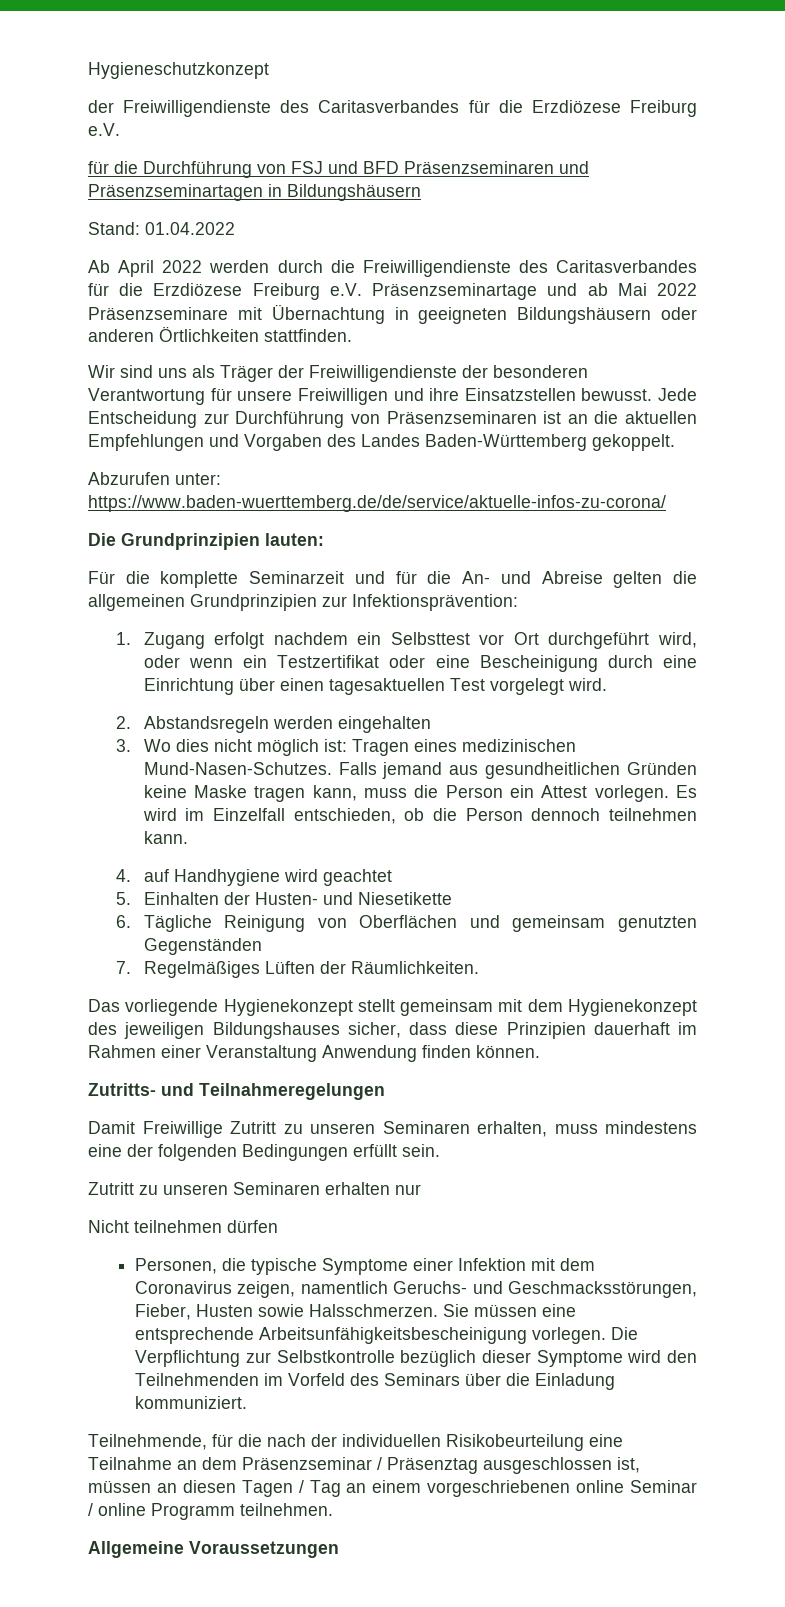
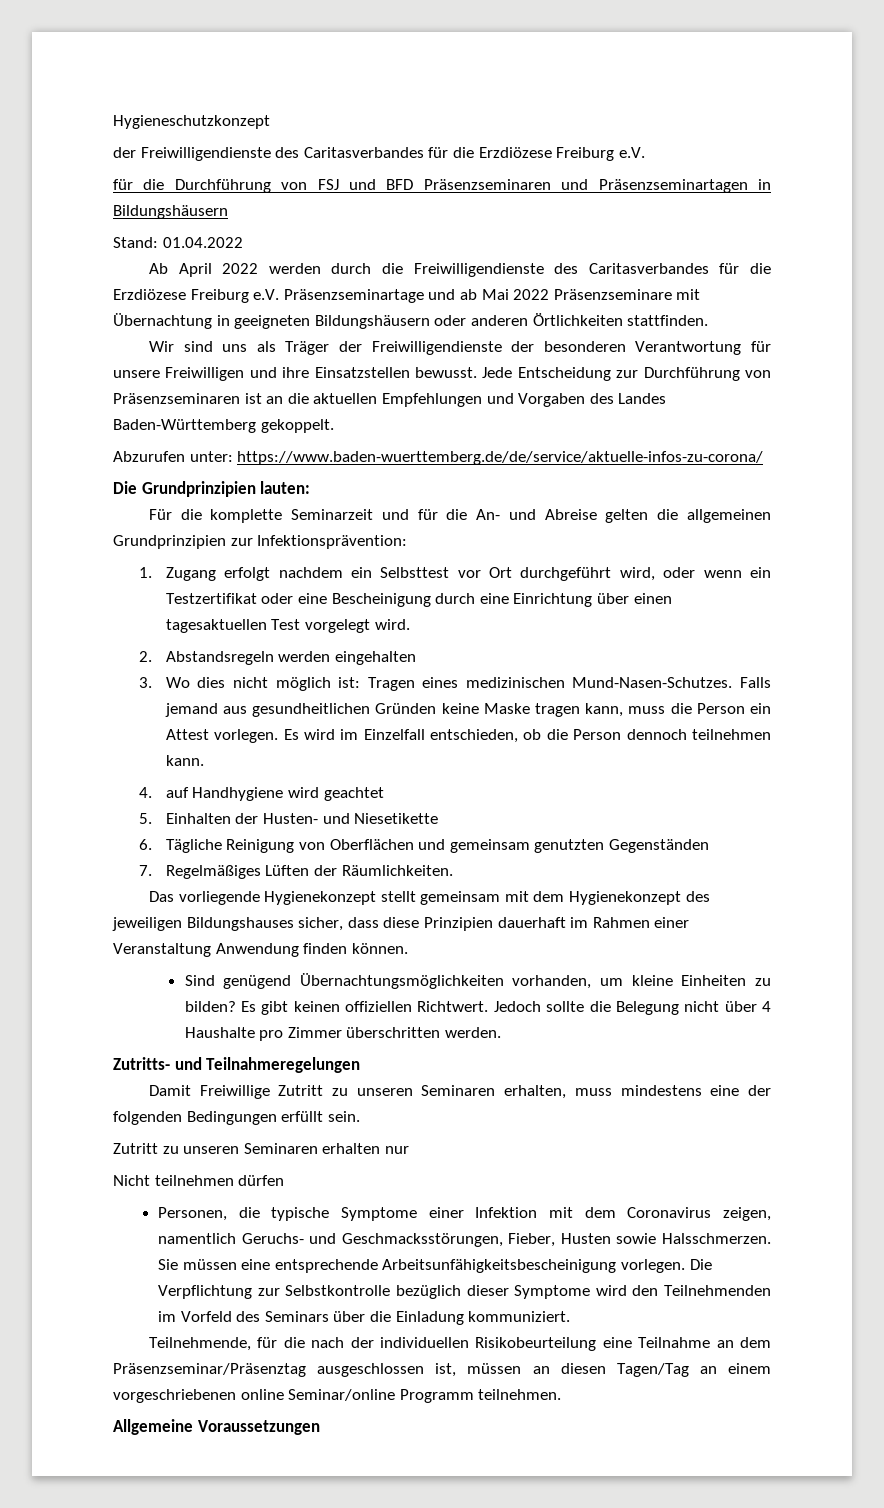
+ Sind genügend Übernachtungsmöglichkeiten vorhanden, um kleine Einheiten zu bilden? Es gibt keinen offiziellen Richtwert. Jedoch sollte die Belegung nicht über 4 Haushalte pro Zimmer überschritten werden.
- Teilnehmende, für die nach der individuellen Risikobeurteilung eine Teilnahme an dem Präsenzseminar / Präsenztag ausgeschlossen ist, müssen an diesen Tagen / Tag an einem vorgeschriebenen online Seminar / online Programm teilnehmen.
+ Teilnehmende, für die nach der individuellen Risikobeurteilung eine Teilnahme an dem Präsenzseminar/Präsenztag ausgeschlossen ist, müssen an diesen Tagen/Tag an einem vorgeschriebenen online Seminar/online Programm teilnehmen.

